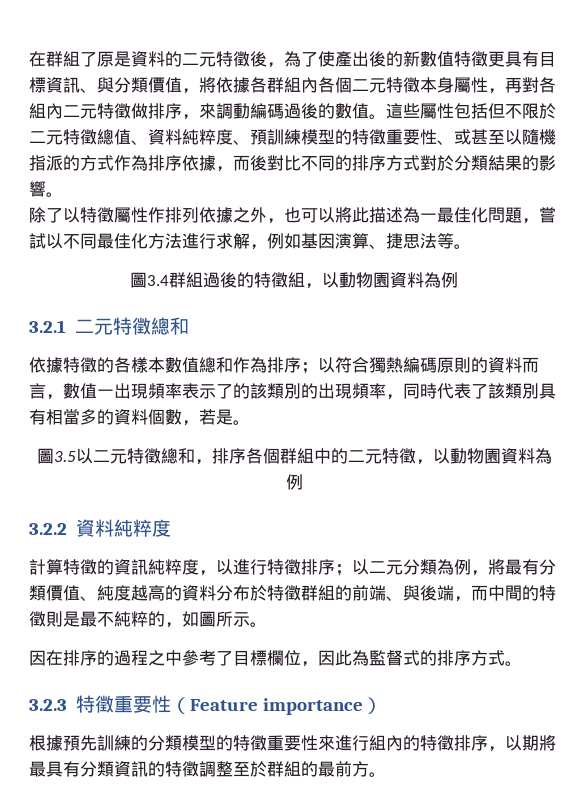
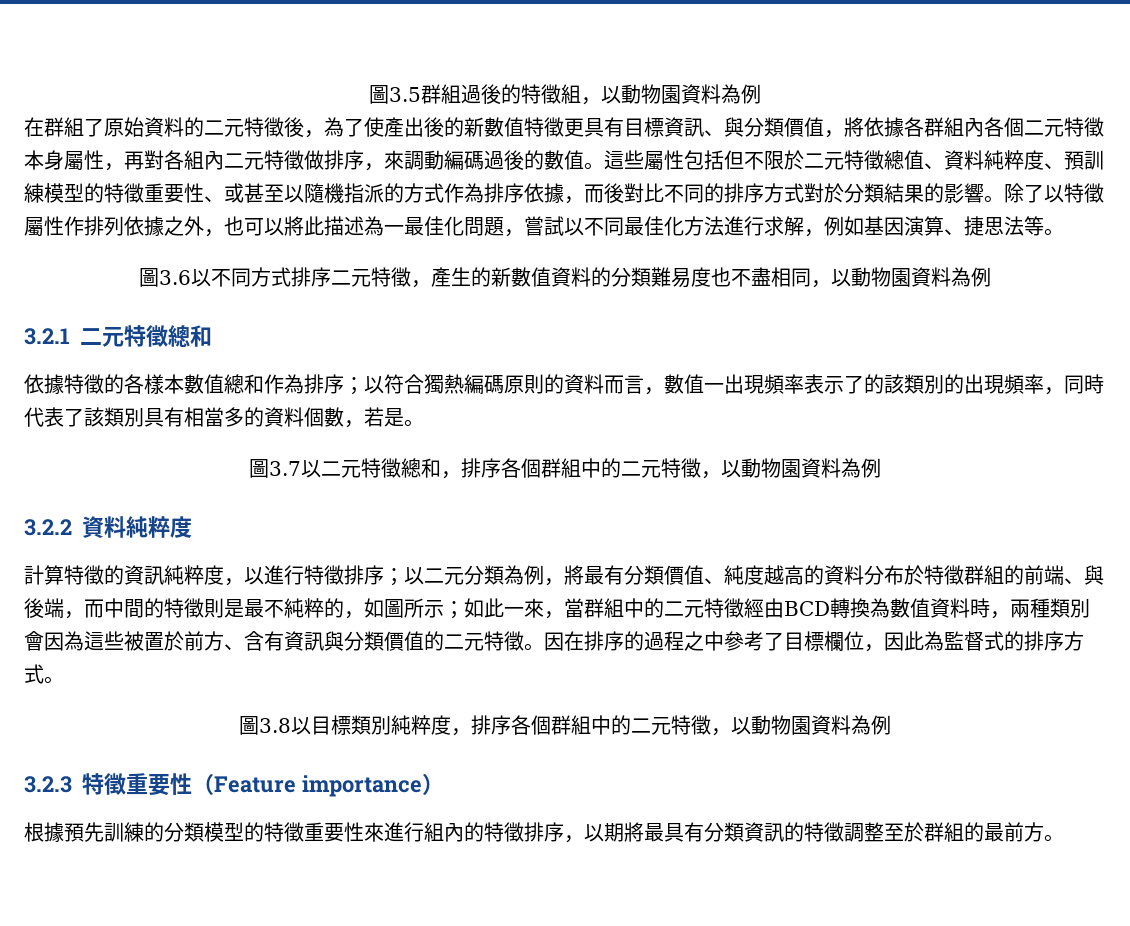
+ 圖3.5群組過後的特徵組，以動物園資料為例
- 在群組了原是資料的二元特徵後，為了使產出後的新數值特徵更具有目標資訊、與分類價值，將依據各群組內各個二元特徵本身屬性，再對各組內二元特徵做排序，來調動編碼過後的數值。
+ 在群組了原始資料的二元特徵後，為了使產出後的新數值特徵更具有目標資訊、與分類價值，將依據各群組內各個二元特徵本身屬性，再對各組內二元特徵做排序，來調動編碼過後的數值。
- 這些屬性包括但不限於二元特徵總值、資料純粹度、預訓練模型的特徵重要性、或甚至以隨機指派的方式作為排序依據，而後對比不同的排序方式對於分類結果的影響。
- 除了以特徵屬性作排列依據之外，也可以將此描述為一最佳化問題，嘗試以不同最佳化方法進行求解，例如基因演算、捷思法等。
+ 這些屬性包括但不限於二元特徵總值、資料純粹度、預訓練模型的特徵重要性、或甚至以隨機指派的方式作為排序依據，而後對比不同的排序方式對於分類結果的影響。除了以特徵屬性作排列依據之外，也可以將此描述為一最佳化問題，嘗試以不同最佳化方法進行求解，例如基因演算、捷思法等。
- 圖3.4群組過後的特徵組，以動物園資料為例
+ 圖3.6以不同方式排序二元特徵，產生的新數值資料的分類難易度也不盡相同，以動物園資料為例
- 圖3.5以二元特徵總和，排序各個群組中的二元特徵，以動物園資料為例
+ 圖3.7以二元特徵總和，排序各個群組中的二元特徵，以動物園資料為例
- 計算特徵的資訊純粹度，以進行特徵排序；以二元分類為例，將最有分類價值、純度越高的資料分布於特徵群組的前端、與後端，而中間的特徵則是最不純粹的，如圖所示。
- 因在排序的過程之中參考了目標欄位，因此為監督式的排序方式。
+ 計算特徵的資訊純粹度，以進行特徵排序；以二元分類為例，將最有分類價值、純度越高的資料分布於特徵群組的前端、與後端，而中間的特徵則是最不純粹的，如圖所示；如此一來，當群組中的二元特徵經由BCD轉換為數值資料時，兩種類別會因為這些被置於前方、含有資訊與分類價值的二元特徵。因在排序的過程之中參考了目標欄位，因此為監督式的排序方式。
+ 圖3.8以目標類別純粹度，排序各個群組中的二元特徵，以動物園資料為例

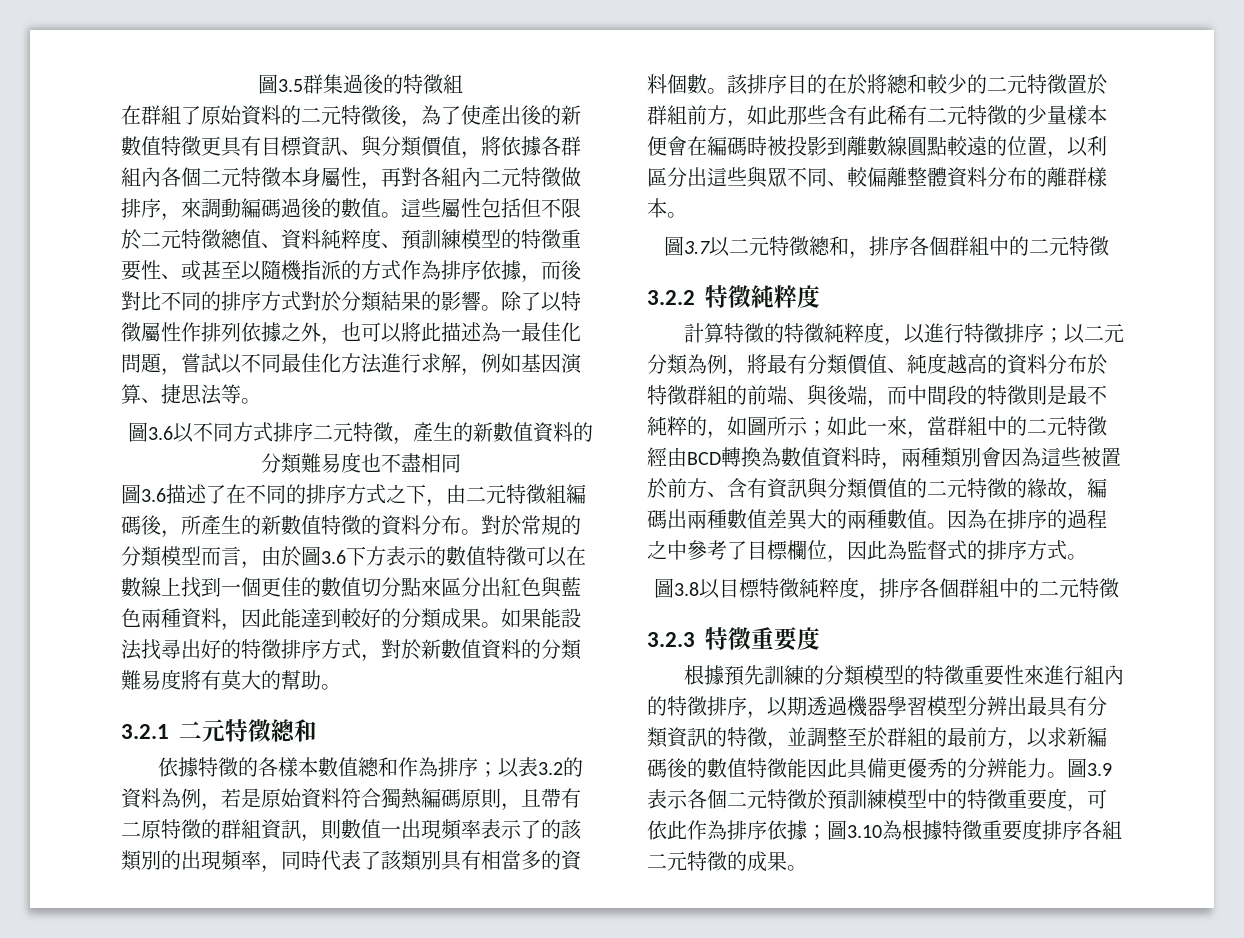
- 圖3.5群組過後的特徵組，以動物園資料為例
+ 圖3.5群集過後的特徵組
- 圖3.6以不同方式排序二元特徵，產生的新數值資料的分類難易度也不盡相同，以動物園資料為例
+ 圖3.6以不同方式排序二元特徵，產生的新數值資料的分類難易度也不盡相同
+ 圖3.6描述了在不同的排序方式之下，由二元特徵組編碼後，所產生的新數值特徵的資料分布。對於常規的分類模型而言，由於圖3.6下方表示的數值特徵可以在數線上找到一個更佳的數值切分點來區分出紅色與藍色兩種資料，因此能達到較好的分類成果。如果能設法找尋出好的特徵排序方式，對於新數值資料的分類難易度將有莫大的幫助。
- 依據特徵的各樣本數值總和作為排序；以符合獨熱編碼原則的資料而言，數值一出現頻率表示了的該類別的出現頻率，同時代表了該類別具有相當多的資料個數，若是。
+ 依據特徵的各樣本數值總和作為排序；以表3.2的資料為例，若是原始資料符合獨熱編碼原則，且帶有二原特徵的群組資訊，則數值一出現頻率表示了的該類別的出現頻率，同時代表了該類別具有相當多的資料個數。該排序目的在於將總和較少的二元特徵置於群組前方，如此那些含有此稀有二元特徵的少量樣本便會在編碼時被投影到離數線圓點較遠的位置，以利區分出這些與眾不同、較偏離整體資料分布的離群樣本。
- 圖3.7以二元特徵總和，排序各個群組中的二元特徵，以動物園資料為例
+ 圖3.7以二元特徵總和，排序各個群組中的二元特徵
- 3.2.2資料純粹度
+ 3.2.2特徵純粹度
- 計算特徵的資訊純粹度，以進行特徵排序；
+ 計算特徵的特徵純粹度，以進行特徵排序；
- 以二元分類為例，將最有分類價值、純度越高的資料分布於特徵群組的前端、與後端，而中間的特徵則是最不純粹的，如圖所示；
+ 以二元分類為例，將最有分類價值、純度越高的資料分布於特徵群組的前端、與後端，而中間段的特徵則是最不純粹的，如圖所示；
- 如此一來，當群組中的二元特徵經由BCD轉換為數值資料時，兩種類別會因為這些被置於前方、含有資訊與分類價值的二元特徵。因在排序的過程之中參考了目標欄位，因此為監督式的排序方式。
+ 如此一來，當群組中的二元特徵經由BCD轉換為數值資料時，兩種類別會因為這些被置於前方、含有資訊與分類價值的二元特徵的緣故，編碼出兩種數值差異大的兩種數值。因為在排序的過程之中參考了目標欄位，因此為監督式的排序方式。
- 圖3.8以目標類別純粹度，排序各個群組中的二元特徵，以動物園資料為例
+ 圖3.8以目標特徵純粹度，排序各個群組中的二元特徵
- 3.2.3特徵重要性（Feature importance）
+ 3.2.3特徵重要度
- 根據預先訓練的分類模型的特徵重要性來進行組內的特徵排序，以期將最具有分類資訊的特徵調整至於群組的最前方。
+ 根據預先訓練的分類模型的特徵重要性來進行組內的特徵排序，以期透過機器學習模型分辨出最具有分類資訊的特徵，並調整至於群組的最前方，以求新編碼後的數值特徵能因此具備更優秀的分辨能力。圖3.9表示各個二元特徵於預訓練模型中的特徵重要度，可依此作為排序依據；圖3.10為根據特徵重要度排序各組二元特徵的成果。

